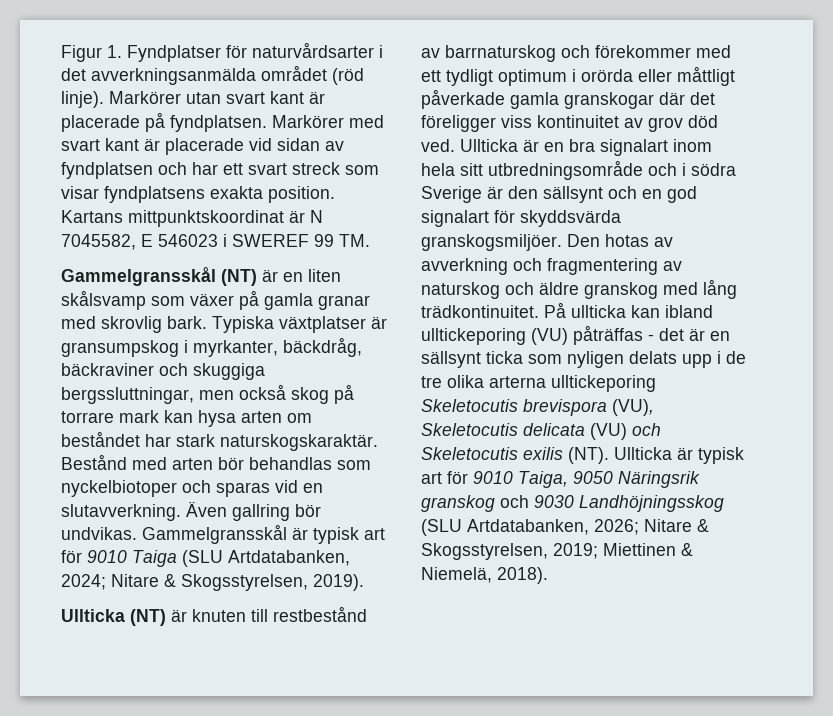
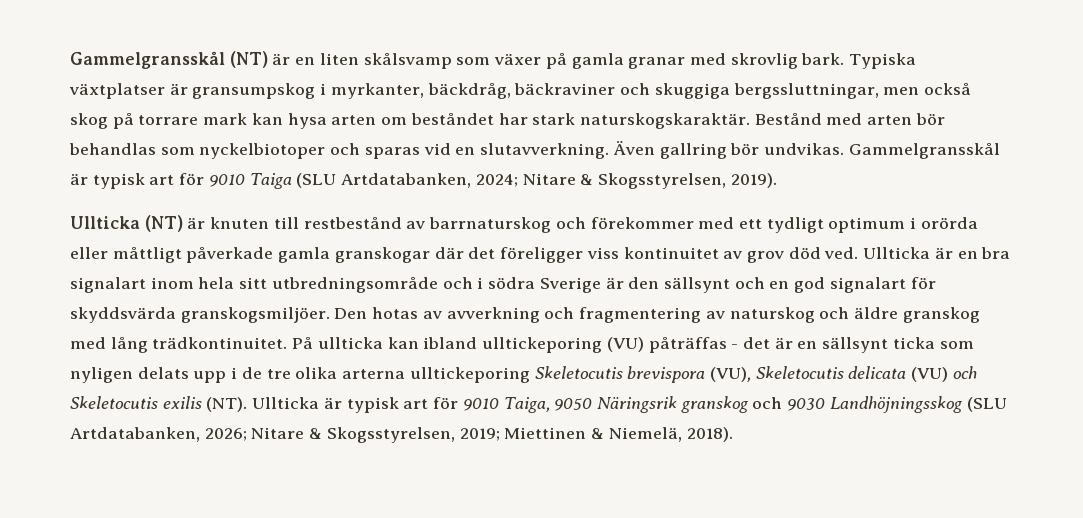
- Figur 1. Fyndplatser för naturvårdsarter i det avverkningsanmälda området (röd linje). Markörer utan svart kant är placerade på fyndplatsen. Markörer med svart kant är placerade vid sidan av fyndplatsen och har ett svart streck som visar fyndplatsens exakta position. Kartans mittpunktskoordinat är N 7045582, E 546023 i SWEREF 99 TM.

